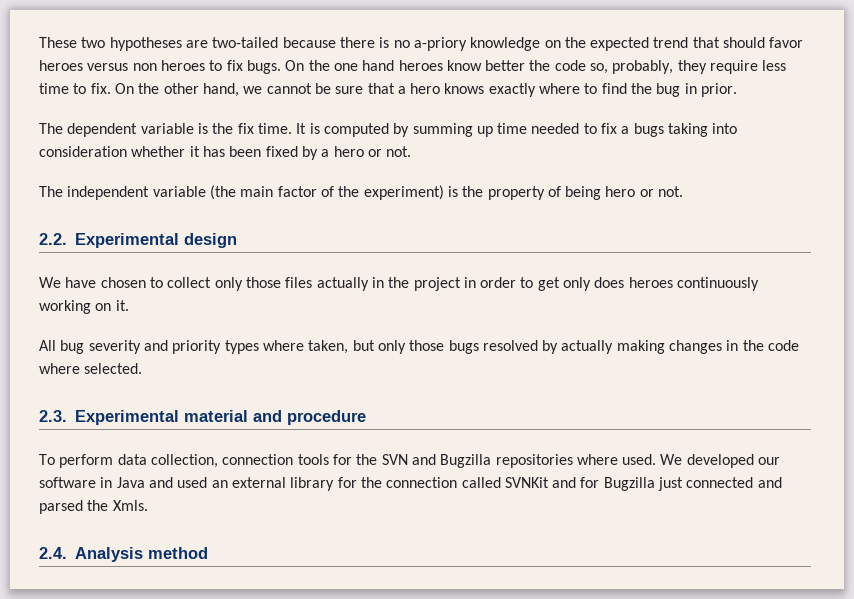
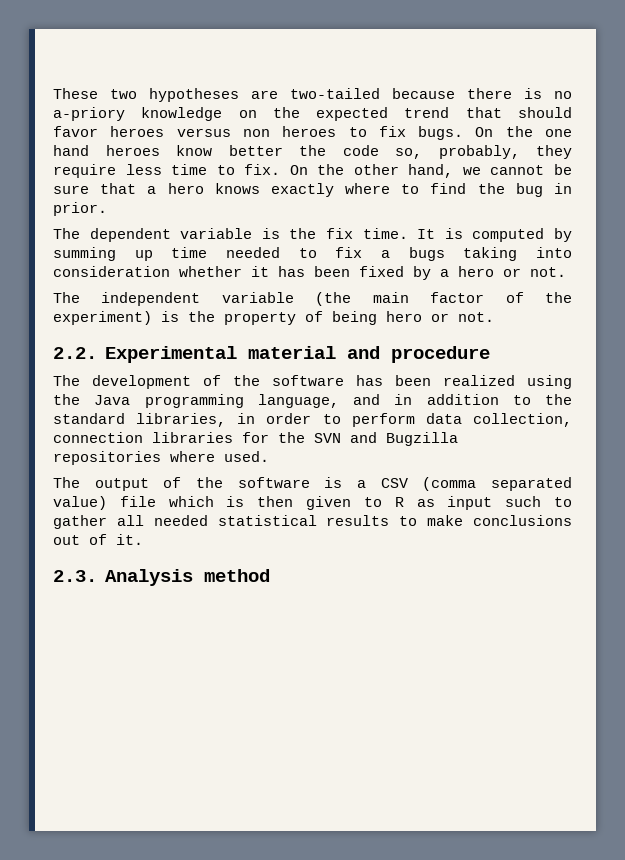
- 2.2. Experimental design
- We have chosen to collect only those files actually in the project in order to get only does heroes continuously working on it.
- All bug severity and priority types where taken, but only those bugs resolved by actually making changes in the code where selected.
- 2.3. Experimental material and procedure
- To perform data collection, connection tools for the SVN and Bugzilla repositories where used. We developed our software in Java and used an external library for the connection called SVNKit and for Bugzilla just connected and parsed the Xmls.
- 2.4. Analysis method
+ 2.2. Experimental material and procedure
+ The development of the software has been realized using the Java programming language, and in addition to the standard libraries, in order to perform data collection, connection libraries for the SVN and Bugzilla repositories where used.
+ The output of the software is a CSV (comma separated value) file which is then given to R as input such to gather all needed statistical results to make conclusions out of it.
+ 2.3. Analysis method

